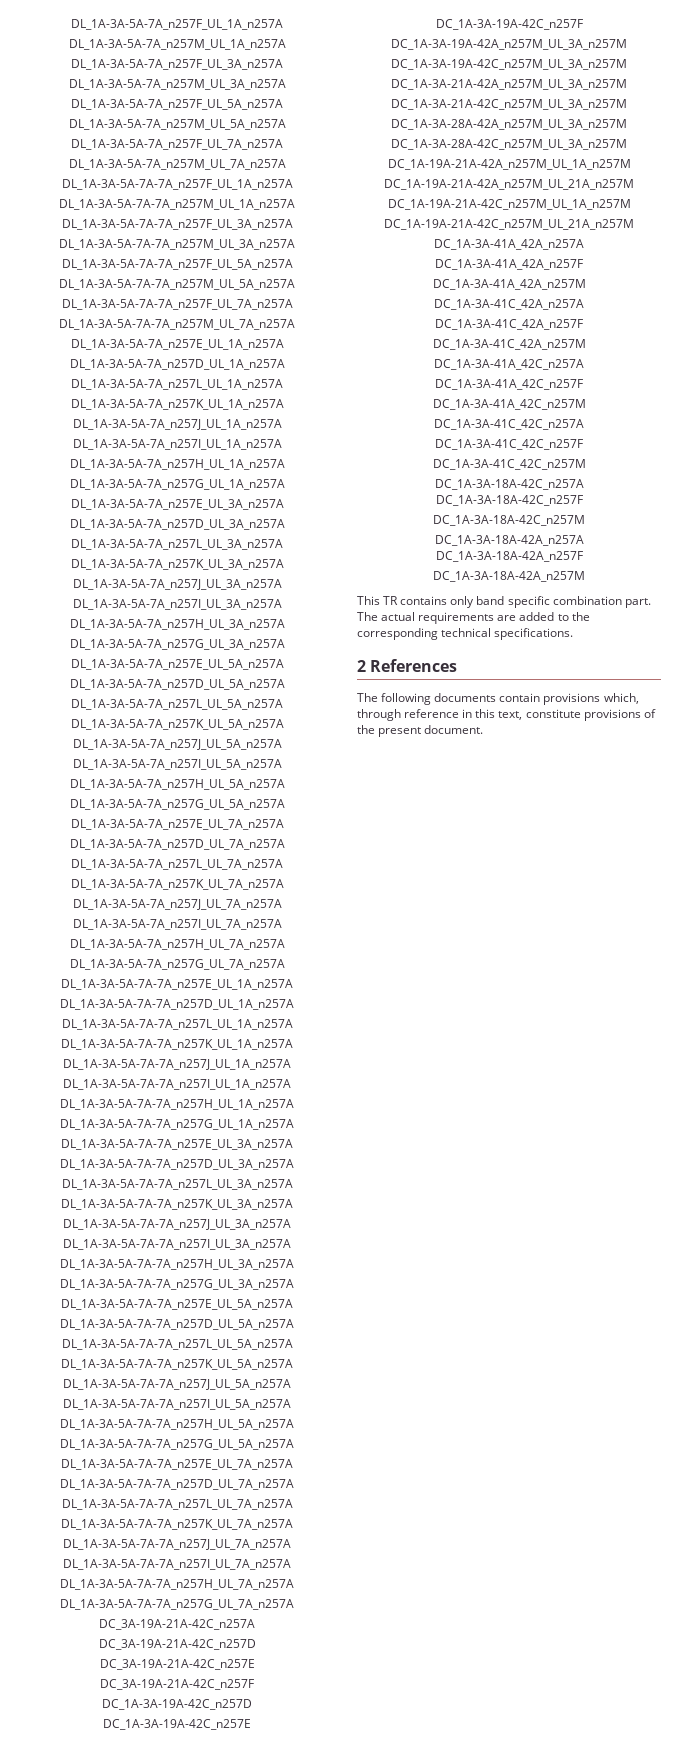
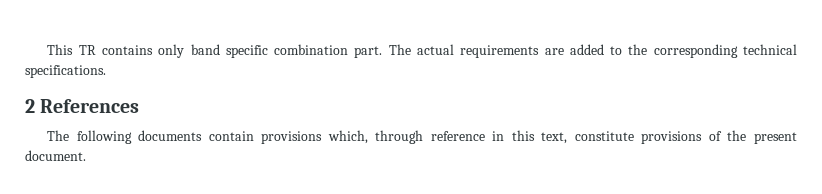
- DL_1A-3A-5A-7A_n257F_UL_1A_n257A
- DL_1A-3A-5A-7A_n257M_UL_1A_n257A
- DL_1A-3A-5A-7A_n257F_UL_3A_n257A
- DL_1A-3A-5A-7A_n257M_UL_3A_n257A
- DL_1A-3A-5A-7A_n257F_UL_5A_n257A
- DL_1A-3A-5A-7A_n257M_UL_5A_n257A
- DL_1A-3A-5A-7A_n257F_UL_7A_n257A
- DL_1A-3A-5A-7A_n257M_UL_7A_n257A
- DL_1A-3A-5A-7A-7A_n257F_UL_1A_n257A
- DL_1A-3A-5A-7A-7A_n257M_UL_1A_n257A
- DL_1A-3A-5A-7A-7A_n257F_UL_3A_n257A
- DL_1A-3A-5A-7A-7A_n257M_UL_3A_n257A
- DL_1A-3A-5A-7A-7A_n257F_UL_5A_n257A
- DL_1A-3A-5A-7A-7A_n257M_UL_5A_n257A
- DL_1A-3A-5A-7A-7A_n257F_UL_7A_n257A
- DL_1A-3A-5A-7A-7A_n257M_UL_7A_n257A
- DL_1A-3A-5A-7A_n257E_UL_1A_n257A
- DL_1A-3A-5A-7A_n257D_UL_1A_n257A
- DL_1A-3A-5A-7A_n257L_UL_1A_n257A
- DL_1A-3A-5A-7A_n257K_UL_1A_n257A
- DL_1A-3A-5A-7A_n257J_UL_1A_n257A
- DL_1A-3A-5A-7A_n257I_UL_1A_n257A
- DL_1A-3A-5A-7A_n257H_UL_1A_n257A
- DL_1A-3A-5A-7A_n257G_UL_1A_n257A
- DL_1A-3A-5A-7A_n257E_UL_3A_n257A
- DL_1A-3A-5A-7A_n257D_UL_3A_n257A
- DL_1A-3A-5A-7A_n257L_UL_3A_n257A
- DL_1A-3A-5A-7A_n257K_UL_3A_n257A
- DL_1A-3A-5A-7A_n257J_UL_3A_n257A
- DL_1A-3A-5A-7A_n257I_UL_3A_n257A
- DL_1A-3A-5A-7A_n257H_UL_3A_n257A
- DL_1A-3A-5A-7A_n257G_UL_3A_n257A
- DL_1A-3A-5A-7A_n257E_UL_5A_n257A
- DL_1A-3A-5A-7A_n257D_UL_5A_n257A
- DL_1A-3A-5A-7A_n257L_UL_5A_n257A
- DL_1A-3A-5A-7A_n257K_UL_5A_n257A
- DL_1A-3A-5A-7A_n257J_UL_5A_n257A
- DL_1A-3A-5A-7A_n257I_UL_5A_n257A
- DL_1A-3A-5A-7A_n257H_UL_5A_n257A
- DL_1A-3A-5A-7A_n257G_UL_5A_n257A
- DL_1A-3A-5A-7A_n257E_UL_7A_n257A
- DL_1A-3A-5A-7A_n257D_UL_7A_n257A
- DL_1A-3A-5A-7A_n257L_UL_7A_n257A
- DL_1A-3A-5A-7A_n257K_UL_7A_n257A
- DL_1A-3A-5A-7A_n257J_UL_7A_n257A
- DL_1A-3A-5A-7A_n257I_UL_7A_n257A
- DL_1A-3A-5A-7A_n257H_UL_7A_n257A
- DL_1A-3A-5A-7A_n257G_UL_7A_n257A
- DL_1A-3A-5A-7A-7A_n257E_UL_1A_n257A
- DL_1A-3A-5A-7A-7A_n257D_UL_1A_n257A
- DL_1A-3A-5A-7A-7A_n257L_UL_1A_n257A
- DL_1A-3A-5A-7A-7A_n257K_UL_1A_n257A
- DL_1A-3A-5A-7A-7A_n257J_UL_1A_n257A
- DL_1A-3A-5A-7A-7A_n257I_UL_1A_n257A
- DL_1A-3A-5A-7A-7A_n257H_UL_1A_n257A
- DL_1A-3A-5A-7A-7A_n257G_UL_1A_n257A
- DL_1A-3A-5A-7A-7A_n257E_UL_3A_n257A
- DL_1A-3A-5A-7A-7A_n257D_UL_3A_n257A
- DL_1A-3A-5A-7A-7A_n257L_UL_3A_n257A
- DL_1A-3A-5A-7A-7A_n257K_UL_3A_n257A
- DL_1A-3A-5A-7A-7A_n257J_UL_3A_n257A
- DL_1A-3A-5A-7A-7A_n257I_UL_3A_n257A
- DL_1A-3A-5A-7A-7A_n257H_UL_3A_n257A
- DL_1A-3A-5A-7A-7A_n257G_UL_3A_n257A
- DL_1A-3A-5A-7A-7A_n257E_UL_5A_n257A
- DL_1A-3A-5A-7A-7A_n257D_UL_5A_n257A
- DL_1A-3A-5A-7A-7A_n257L_UL_5A_n257A
- DL_1A-3A-5A-7A-7A_n257K_UL_5A_n257A
- DL_1A-3A-5A-7A-7A_n257J_UL_5A_n257A
- DL_1A-3A-5A-7A-7A_n257I_UL_5A_n257A
- DL_1A-3A-5A-7A-7A_n257H_UL_5A_n257A
- DL_1A-3A-5A-7A-7A_n257G_UL_5A_n257A
- DL_1A-3A-5A-7A-7A_n257E_UL_7A_n257A
- DL_1A-3A-5A-7A-7A_n257D_UL_7A_n257A
- DL_1A-3A-5A-7A-7A_n257L_UL_7A_n257A
- DL_1A-3A-5A-7A-7A_n257K_UL_7A_n257A
- DL_1A-3A-5A-7A-7A_n257J_UL_7A_n257A
- DL_1A-3A-5A-7A-7A_n257I_UL_7A_n257A
- DL_1A-3A-5A-7A-7A_n257H_UL_7A_n257A
- DL_1A-3A-5A-7A-7A_n257G_UL_7A_n257A
- DC_3A-19A-21A-42C_n257A
- DC_3A-19A-21A-42C_n257D
- DC_3A-19A-21A-42C_n257E
- DC_3A-19A-21A-42C_n257F
- DC_1A-3A-19A-42C_n257D
- DC_1A-3A-19A-42C_n257E
- DC_1A-3A-19A-42C_n257F
- DC_1A-3A-19A-42A_n257M_UL_3A_n257M
- DC_1A-3A-19A-42C_n257M_UL_3A_n257M
- DC_1A-3A-21A-42A_n257M_UL_3A_n257M
- DC_1A-3A-21A-42C_n257M_UL_3A_n257M
- DC_1A-3A-28A-42A_n257M_UL_3A_n257M
- DC_1A-3A-28A-42C_n257M_UL_3A_n257M
- DC_1A-19A-21A-42A_n257M_UL_1A_n257M
- DC_1A-19A-21A-42A_n257M_UL_21A_n257M
- DC_1A-19A-21A-42C_n257M_UL_1A_n257M
- DC_1A-19A-21A-42C_n257M_UL_21A_n257M
- DC_1A-3A-41A_42A_n257A
- DC_1A-3A-41A_42A_n257F
- DC_1A-3A-41A_42A_n257M
- DC_1A-3A-41C_42A_n257A
- DC_1A-3A-41C_42A_n257F
- DC_1A-3A-41C_42A_n257M
- DC_1A-3A-41A_42C_n257A
- DC_1A-3A-41A_42C_n257F
- DC_1A-3A-41A_42C_n257M
- DC_1A-3A-41C_42C_n257A
- DC_1A-3A-41C_42C_n257F
- DC_1A-3A-41C_42C_n257M
- DC_1A-3A-18A-42C_n257A
- DC_1A-3A-18A-42C_n257F
- DC_1A-3A-18A-42C_n257M
- DC_1A-3A-18A-42A_n257A
- DC_1A-3A-18A-42A_n257F
- DC_1A-3A-18A-42A_n257M

